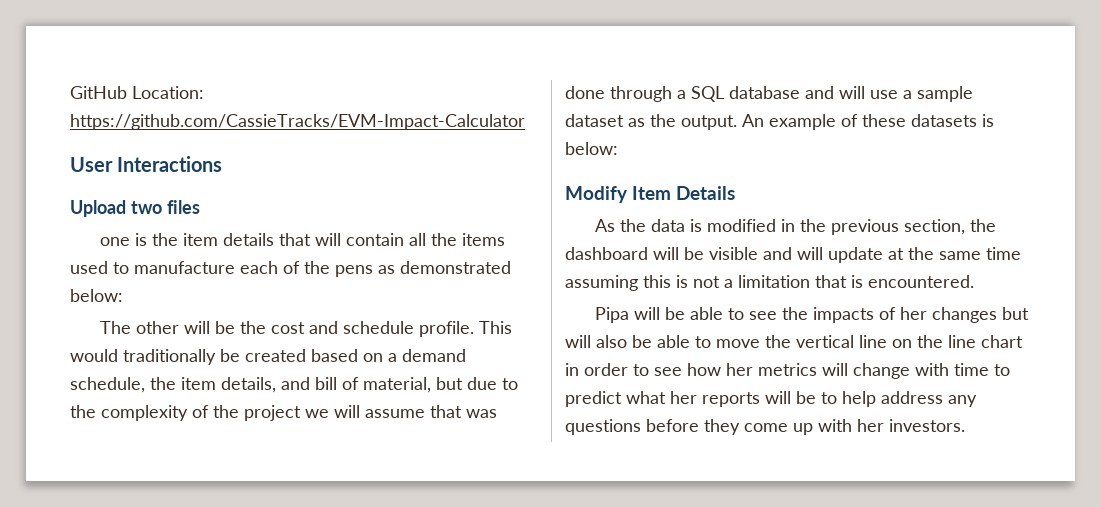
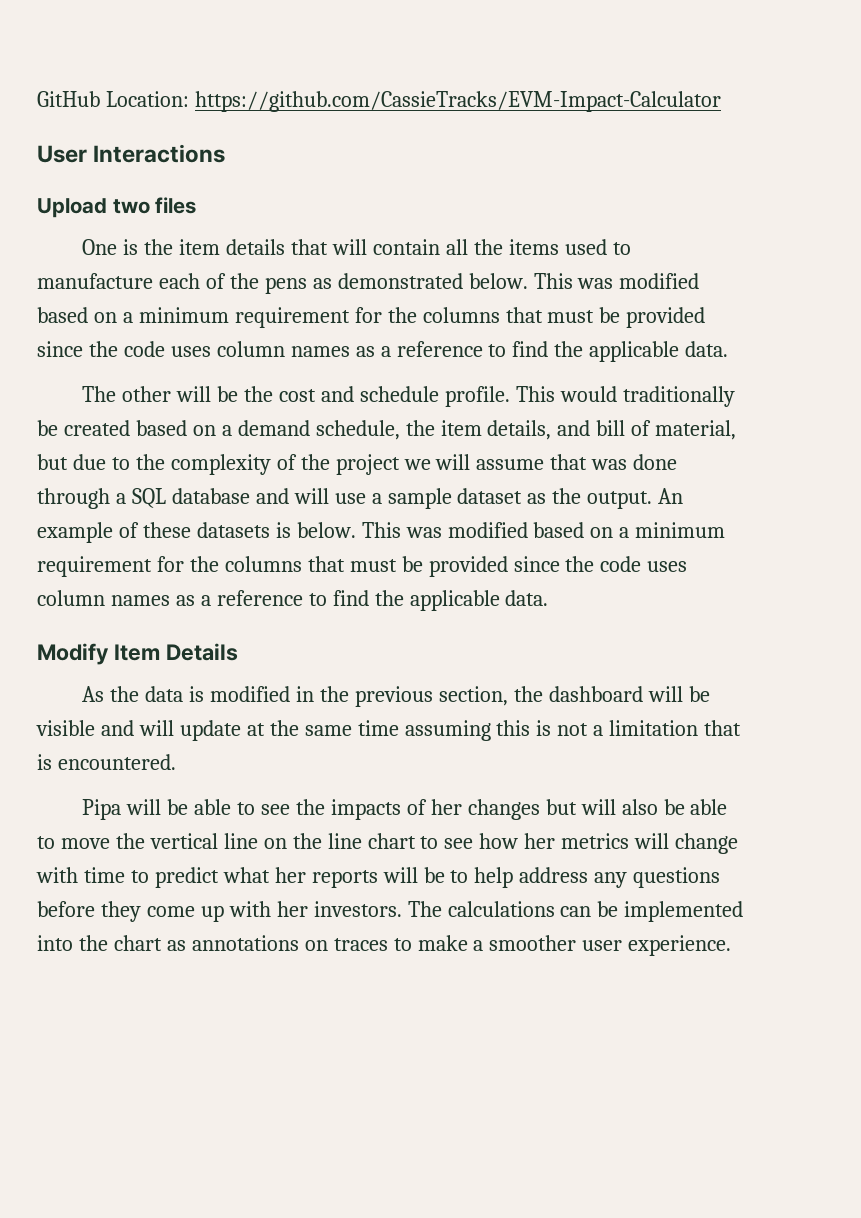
- one is the item details that will contain all the items used to manufacture each of the pens as demonstrated below:
+ One is the item details that will contain all the items used to manufacture each of the pens as demonstrated below. This was modified based on a minimum requirement for the columns that must be provided since the code uses column names as a reference to find the applicable data.
- An example of these datasets is below:
+ An example of these datasets is below. This was modified based on a minimum requirement for the columns that must be provided since the code uses column names as a reference to find the applicable data.
- Pipa will be able to see the impacts of her changes but will also be able to move the vertical line on the line chart in order to see how her metrics will change with time to predict what her reports will be to help address any questions before they come up with her investors.
+ Pipa will be able to see the impacts of her changes but will also be able to move the vertical line on the line chart to see how her metrics will change with time to predict what her reports will be to help address any questions before they come up with her investors.
+ The calculations can be implemented into the chart as annotations on traces to make a smoother user experience.

